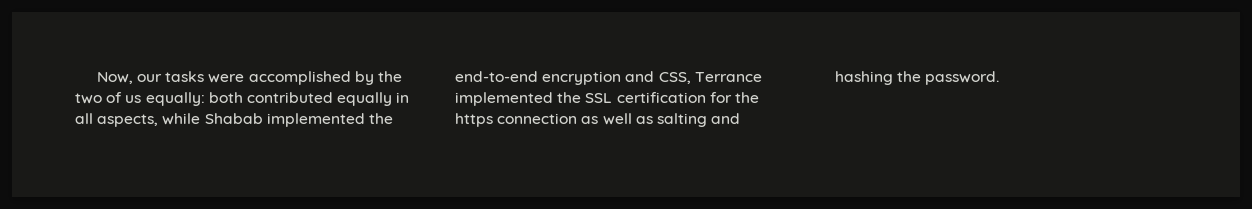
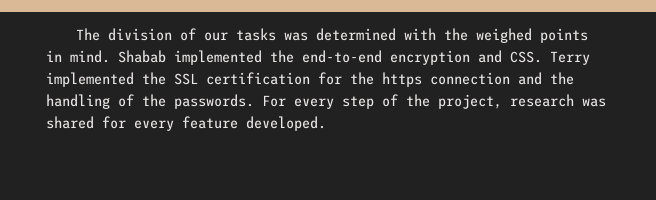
- Now, our tasks were accomplished by the two of us equally: both contributed equally in all aspects, while Shabab implemented the end-to-end encryption and CSS, Terrance implemented the SSL certification for the https connection as well as salting and hashing the password.
+ The division of our tasks was determined with the weighed points in mind. Shabab implemented the end-to-end encryption and CSS. Terry implemented the SSL certification for the https connection and the handling of the passwords. For every step of the project, research was shared for every feature developed.

